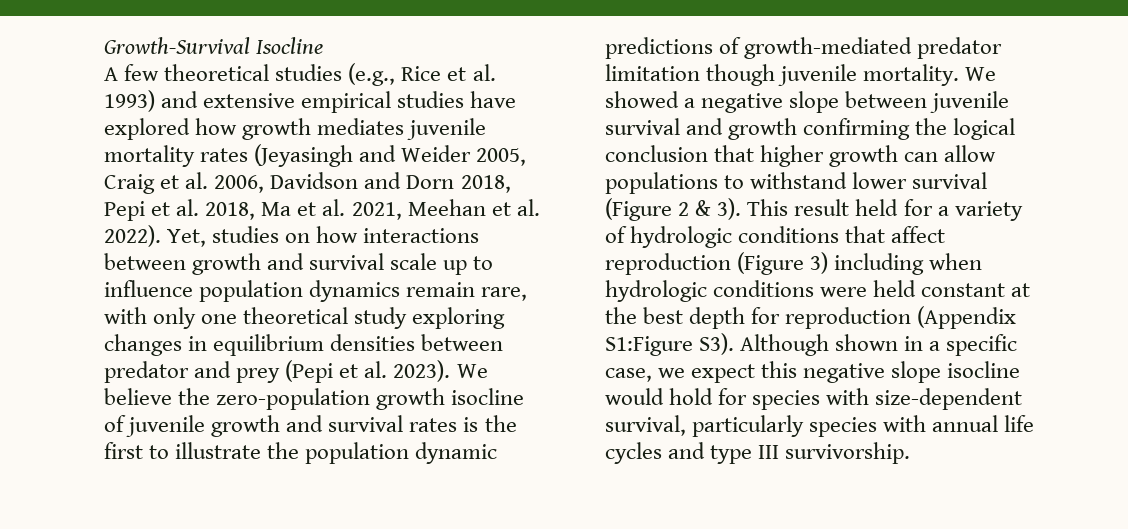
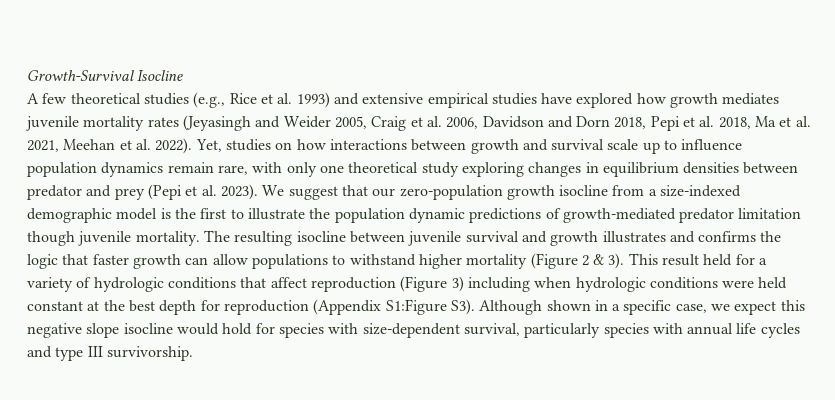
- We believe the zero-population growth isocline of juvenile growth and survival rates is the first to illustrate the population dynamic predictions of growth-mediated predator limitation though juvenile mortality.
+ We suggest that our zero-population growth isocline from a size-indexed demographic model is the first to illustrate the population dynamic predictions of growth-mediated predator limitation though juvenile mortality.
- We showed a negative slope between juvenile survival and growth confirming the logical conclusion that higher growth can allow populations to withstand lower survival (Figure 2 & 3).
+ The resulting isocline between juvenile survival and growth illustrates and confirms the logic that faster growth can allow populations to withstand higher mortality (Figure 2 & 3).

